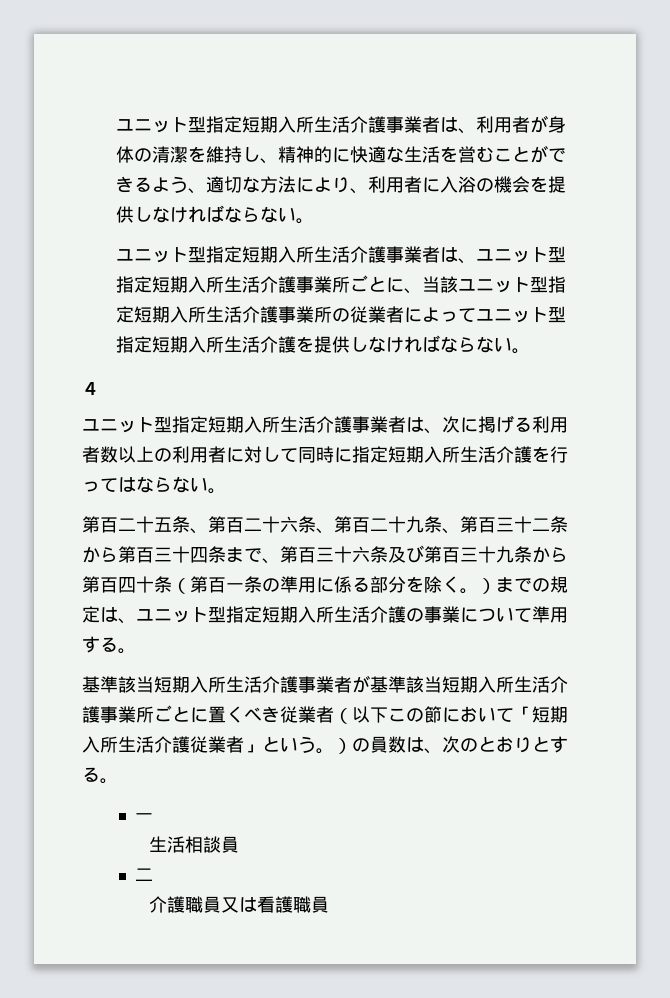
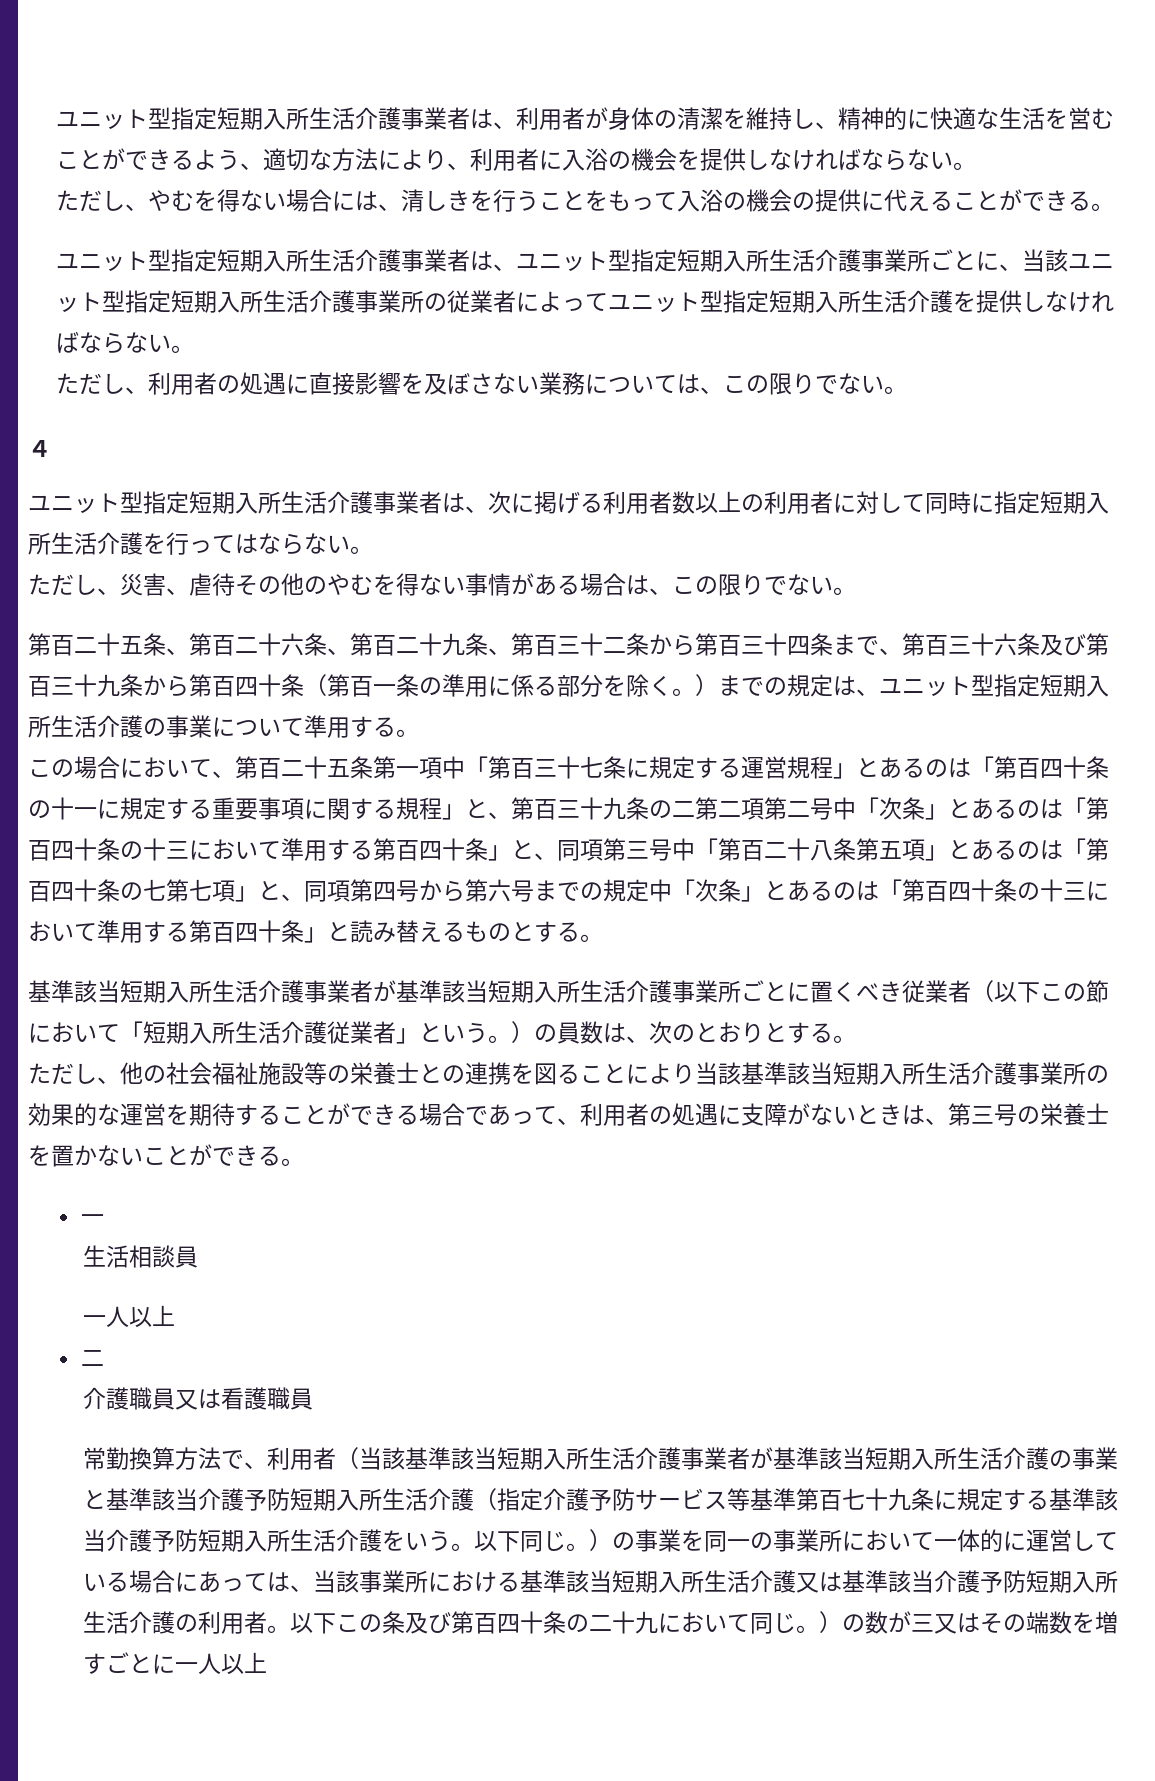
+ ただし、やむを得ない場合には、清しきを行うことをもって入浴の機会の提供に代えることができる。
+ ただし、利用者の処遇に直接影響を及ぼさない業務については、この限りでない。
+ ただし、災害、虐待その他のやむを得ない事情がある場合は、この限りでない。
+ この場合において、第百二十五条第一項中「第百三十七条に規定する運営規程」とあるのは「第百四十条の十一に規定する重要事項に関する規程」と、第百三十九条の二第二項第二号中「次条」とあるのは「第百四十条の十三において準用する第百四十条」と、同項第三号中「第百二十八条第五項」とあるのは「第百四十条の七第七項」と、同項第四号から第六号までの規定中「次条」とあるのは「第百四十条の十三において準用する第百四十条」と読み替えるものとする。
+ ただし、他の社会福祉施設等の栄養士との連携を図ることにより当該基準該当短期入所生活介護事業所の効果的な運営を期待することができる場合であって、利用者の処遇に支障がないときは、第三号の栄養士を置かないことができる。
  生活相談員
+ 一人以上
+ 常勤換算方法で、利用者（当該基準該当短期入所生活介護事業者が基準該当短期入所生活介護の事業と基準該当介護予防短期入所生活介護（指定介護予防サービス等基準第百七十九条に規定する基準該当介護予防短期入所生活介護をいう。以下同じ。）の事業を同一の事業所において一体的に運営している場合にあっては、当該事業所における基準該当短期入所生活介護又は基準該当介護予防短期入所生活介護の利用者。以下この条及び第百四十条の二十九において同じ。）の数が三又はその端数を増すごとに一人以上

